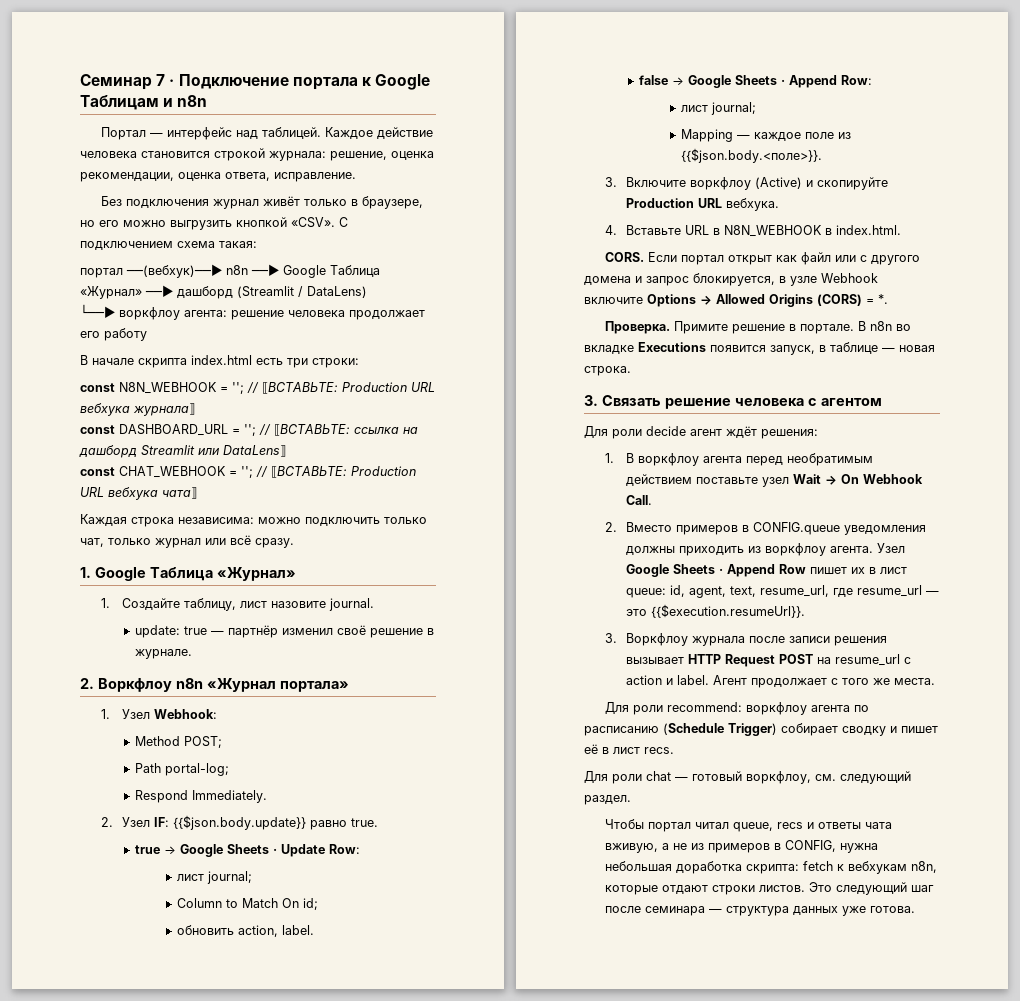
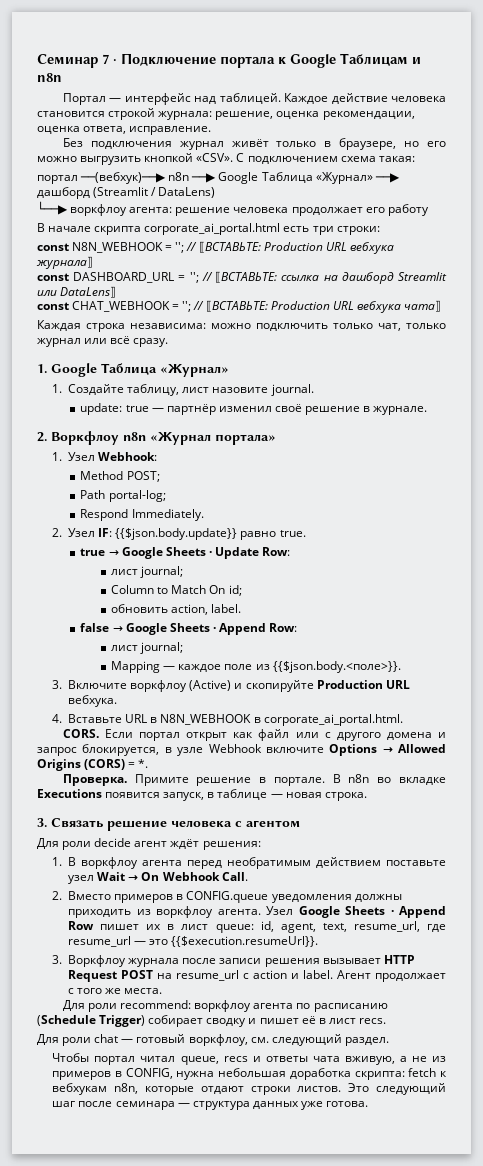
- В начале скрипта index.html есть три строки:
+ В начале скрипта corporate_ai_portal.html есть три строки:
- 4. Вставьте URL в N8N_WEBHOOK в index.html.
+ 4. Вставьте URL в N8N_WEBHOOK в corporate_ai_portal.html.

